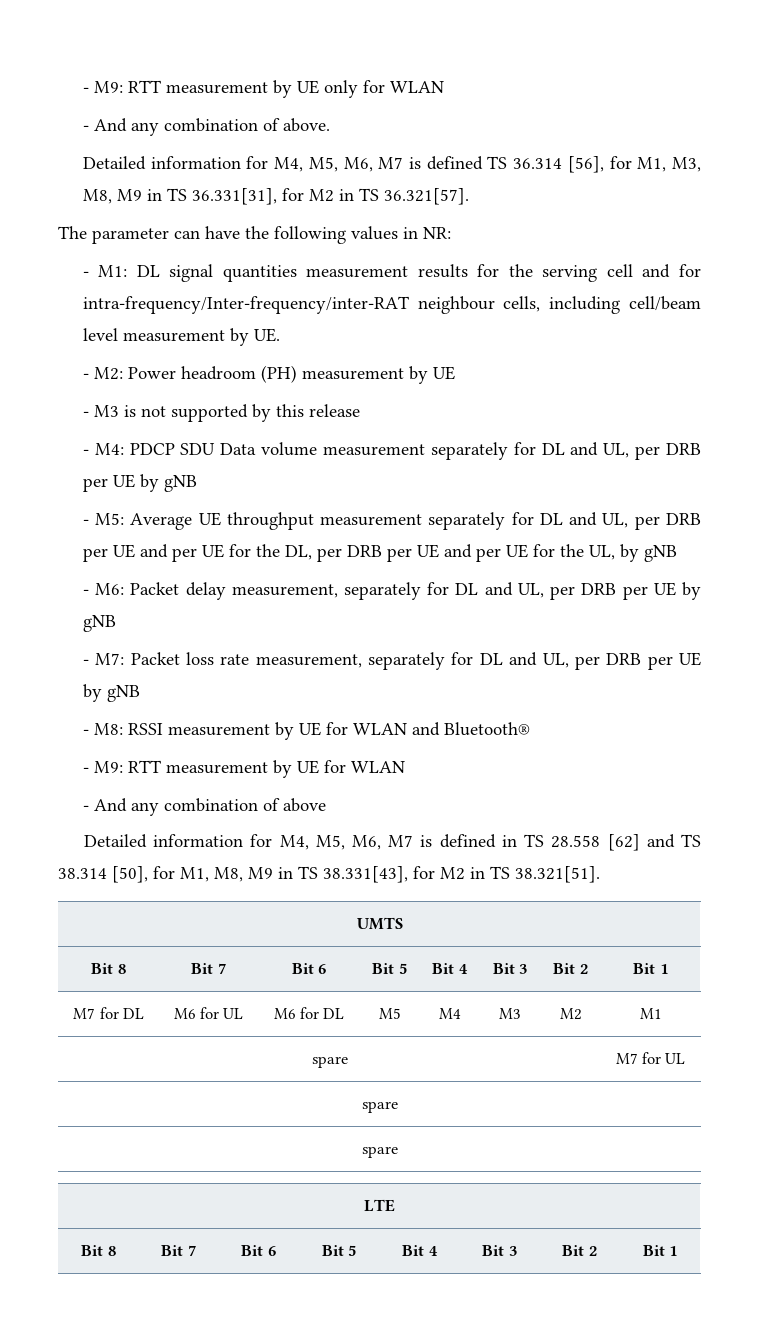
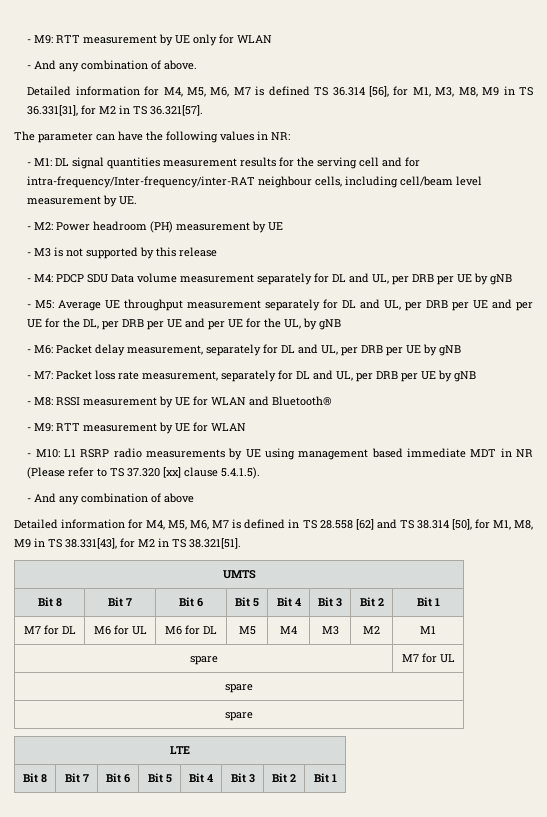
+ - M10: L1 RSRP radio measurements by UE using management based immediate MDT in NR (Please refer to TS 37.320 [xx] clause 5.4.1.5).

